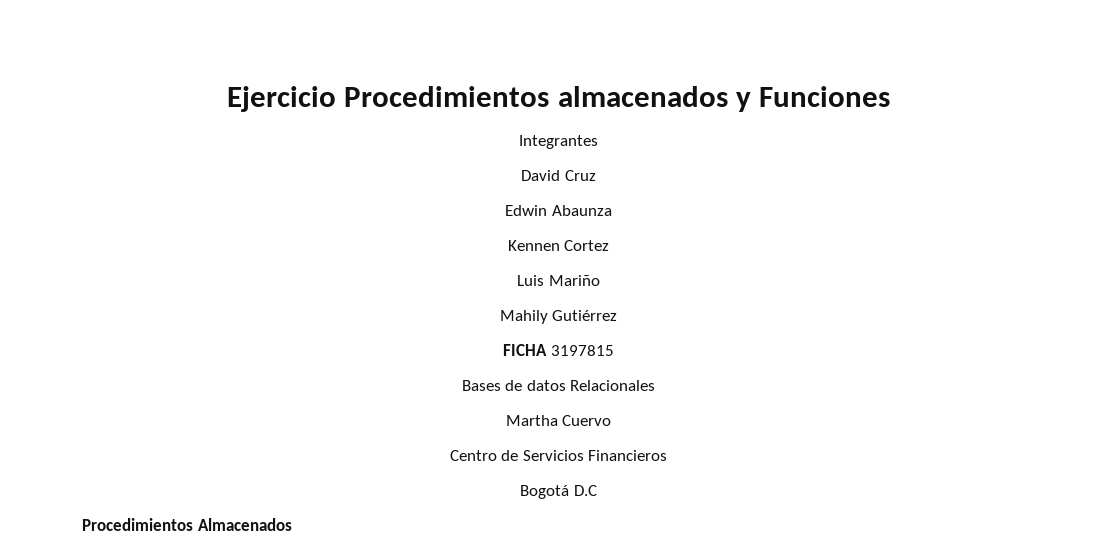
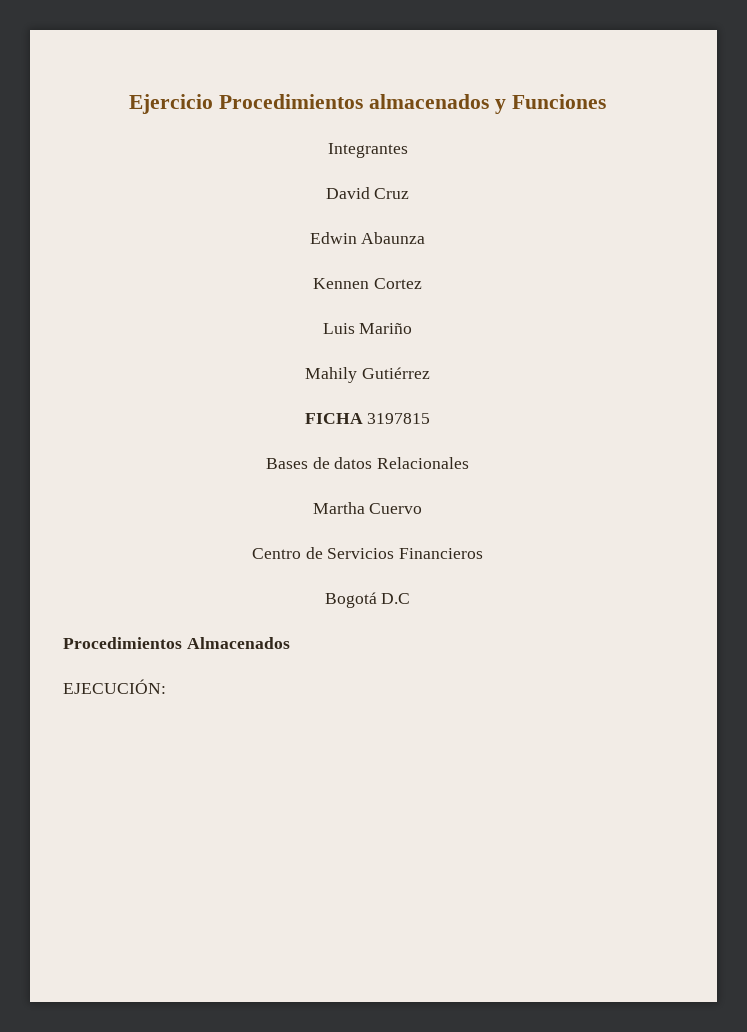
+ EJECUCIÓN:

